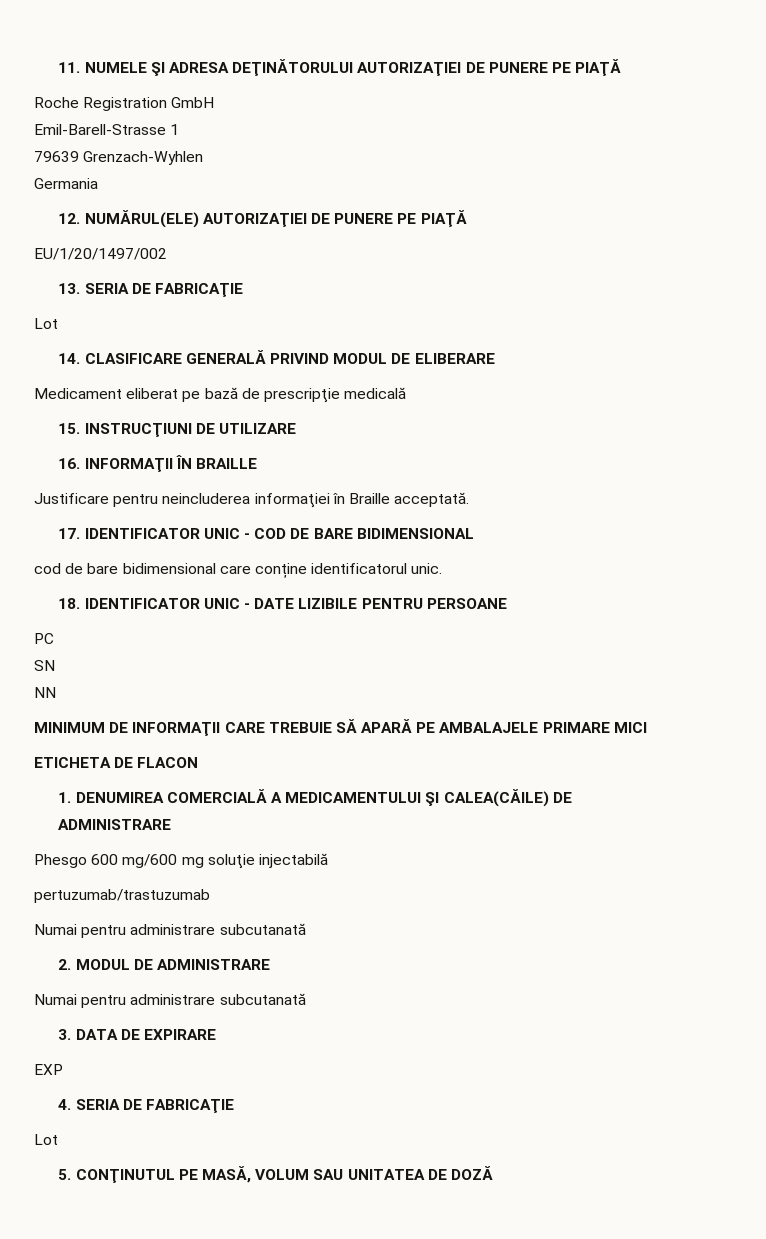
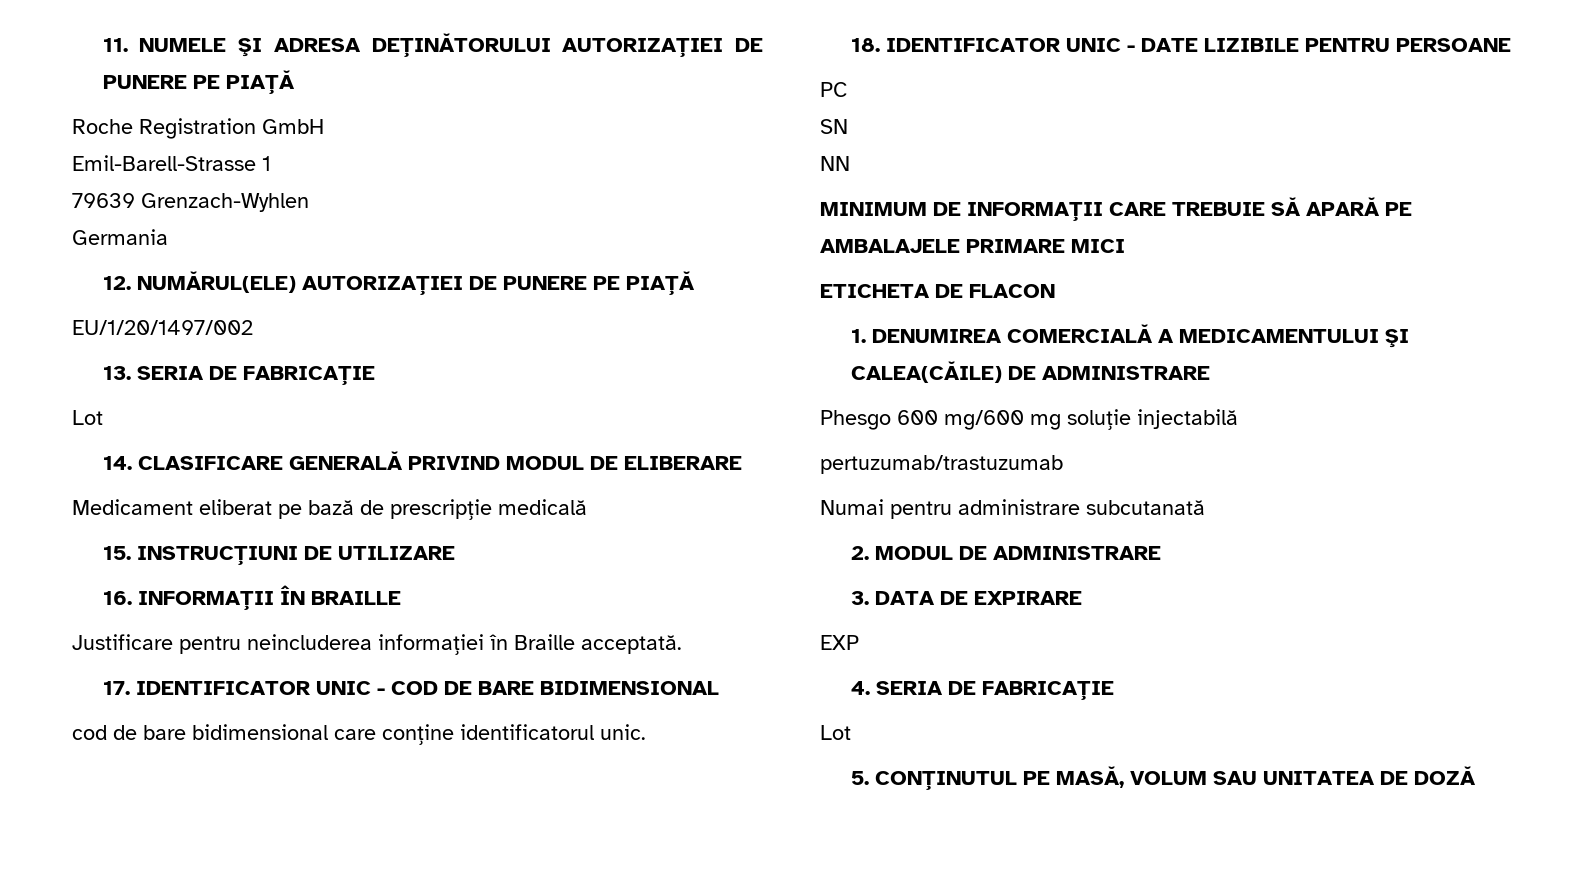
  2. MODUL DE ADMINISTRARE
- Numai pentru administrare subcutanată

